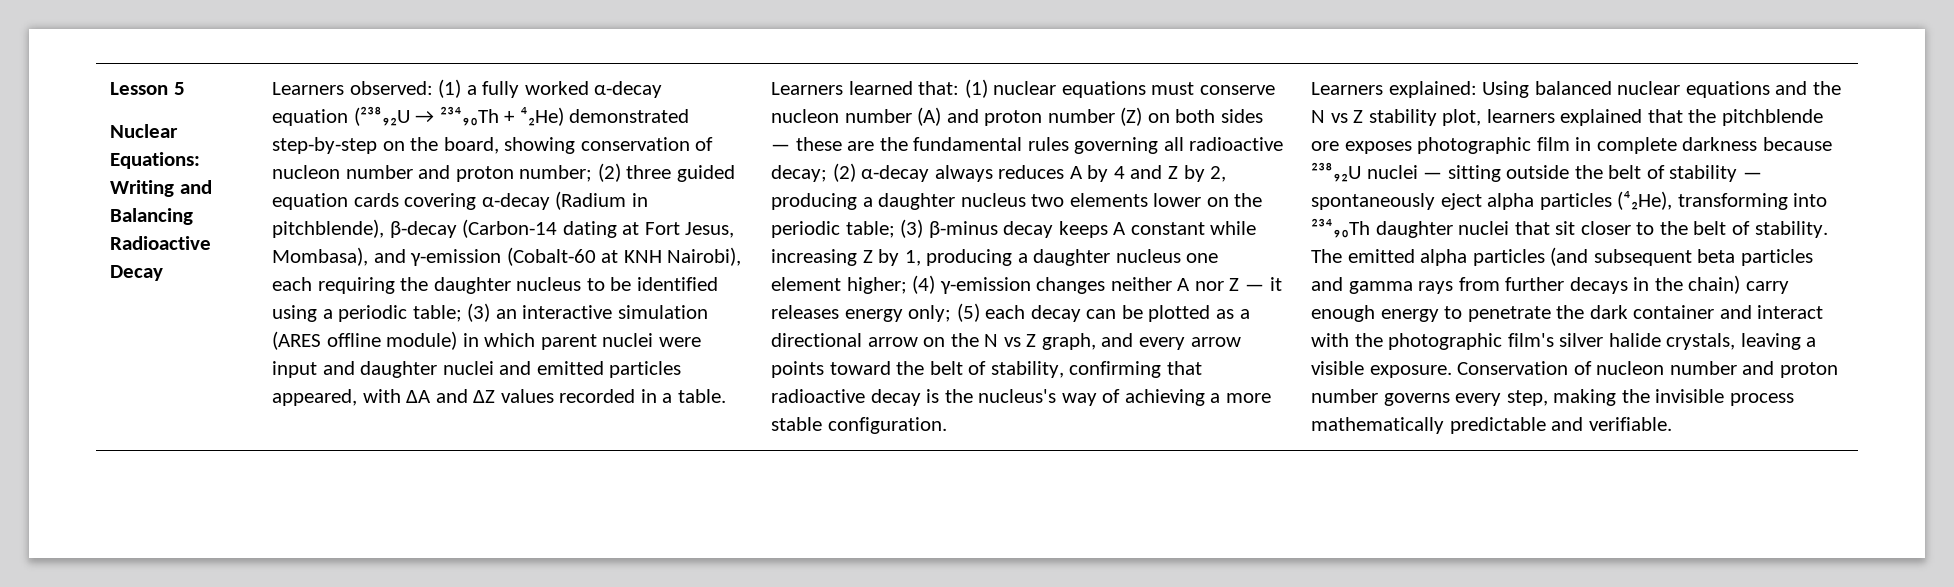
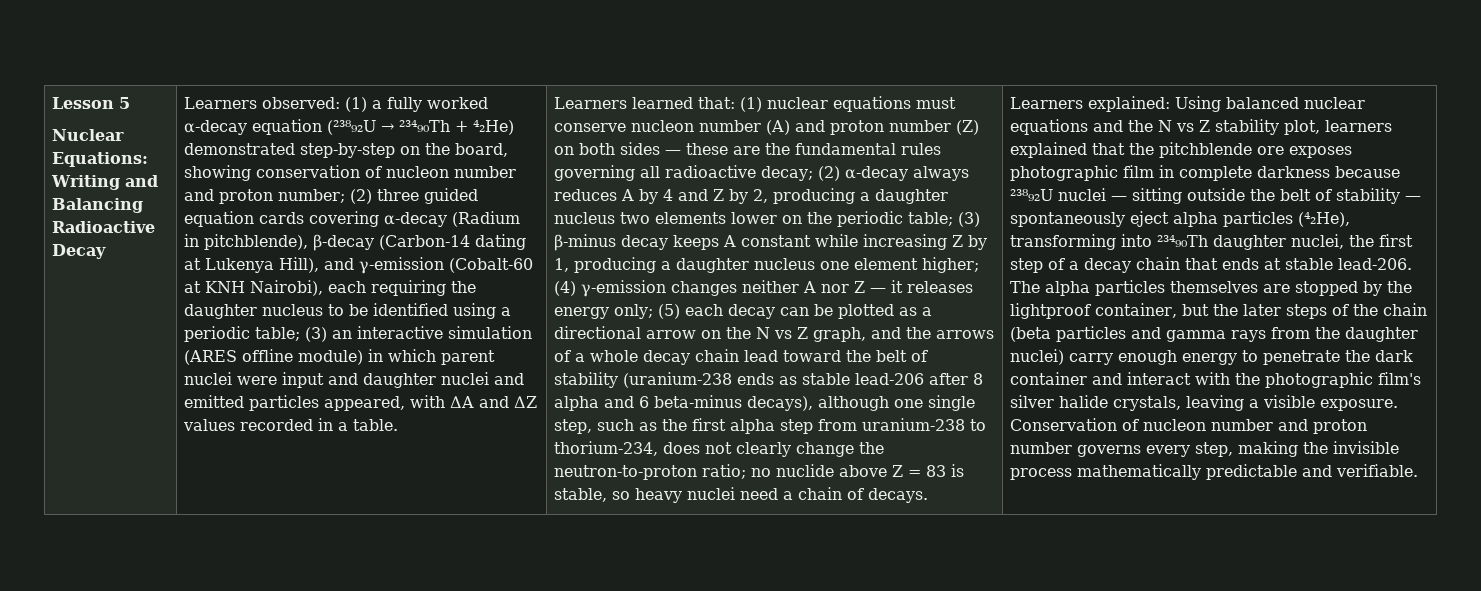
- (2) three guided equation cards covering α-decay (Radium in pitchblende), β-decay (Carbon-14 dating at Fort Jesus, Mombasa), and γ-emission (Cobalt-60 at KNH Nairobi), each requiring the daughter nucleus to be identified using a periodic table;
+ (2) three guided equation cards covering α-decay (Radium in pitchblende), β-decay (Carbon-14 dating at Lukenya Hill), and γ-emission (Cobalt-60 at KNH Nairobi), each requiring the daughter nucleus to be identified using a periodic table;
- (5) each decay can be plotted as a directional arrow on the N vs Z graph, and every arrow points toward the belt of stability, confirming that radioactive decay is the nucleus's way of achieving a more stable configuration.
+ (5) each decay can be plotted as a directional arrow on the N vs Z graph, and the arrows of a whole decay chain lead toward the belt of stability (uranium-238 ends as stable lead-206 after 8 alpha and 6 beta-minus decays), although one single step, such as the first alpha step from uranium-238 to thorium-234, does not clearly change the neutron-to-proton ratio; no nuclide above Z = 83 is stable, so heavy nuclei need a chain of decays.
- Using balanced nuclear equations and the N vs Z stability plot, learners explained that the pitchblende ore exposes photographic film in complete darkness because ²³⁸₉₂U nuclei — sitting outside the belt of stability — spontaneously eject alpha particles (⁴₂He), transforming into ²³⁴₉₀Th daughter nuclei that sit closer to the belt of stability. The emitted alpha particles (and subsequent beta particles and gamma rays from further decays in the chain) carry enough energy to penetrate the dark container and interact with the photographic film's silver halide crystals, leaving a visible exposure.
+ Using balanced nuclear equations and the N vs Z stability plot, learners explained that the pitchblende ore exposes photographic film in complete darkness because ²³⁸₉₂U nuclei — sitting outside the belt of stability — spontaneously eject alpha particles (⁴₂He), transforming into ²³⁴₉₀Th daughter nuclei, the first step of a decay chain that ends at stable lead-206. The alpha particles themselves are stopped by the lightproof container, but the later steps of the chain (beta particles and gamma rays from the daughter nuclei) carry enough energy to penetrate the dark container and interact with the photographic film's silver halide crystals, leaving a visible exposure.

